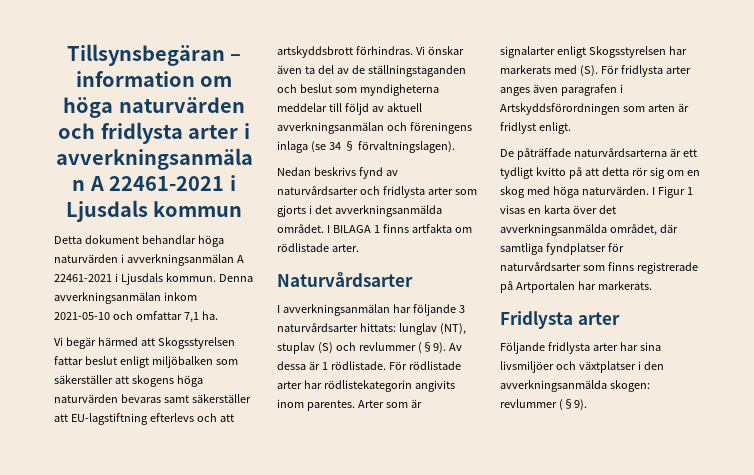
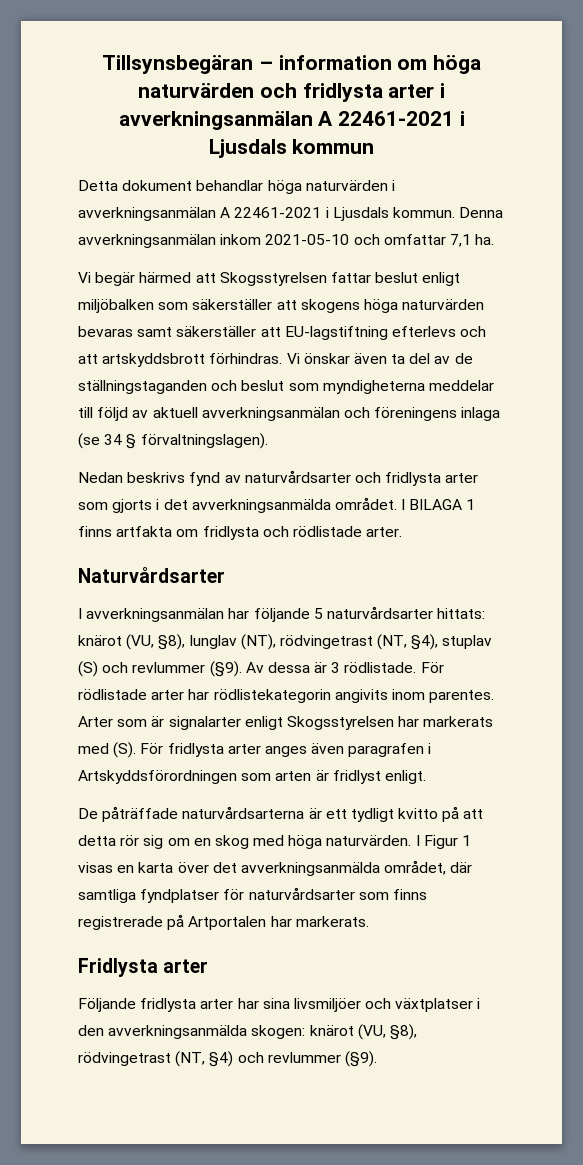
- I BILAGA 1 finns artfakta om rödlistade arter.
+ I BILAGA 1 finns artfakta om fridlysta och rödlistade arter.
- I avverkningsanmälan har följande 3 naturvårdsarter hittats: lunglav (NT), stuplav (S) och revlummer (§9).
+ I avverkningsanmälan har följande 5 naturvårdsarter hittats: knärot (VU, §8), lunglav (NT), rödvingetrast (NT, §4), stuplav (S) och revlummer (§9).
- Av dessa är 1 rödlistade.
+ Av dessa är 3 rödlistade.
- Följande fridlysta arter har sina livsmiljöer och växtplatser i den avverkningsanmälda skogen: revlummer (§9).
+ Följande fridlysta arter har sina livsmiljöer och växtplatser i den avverkningsanmälda skogen: knärot (VU, §8), rödvingetrast (NT, §4) och revlummer (§9).

